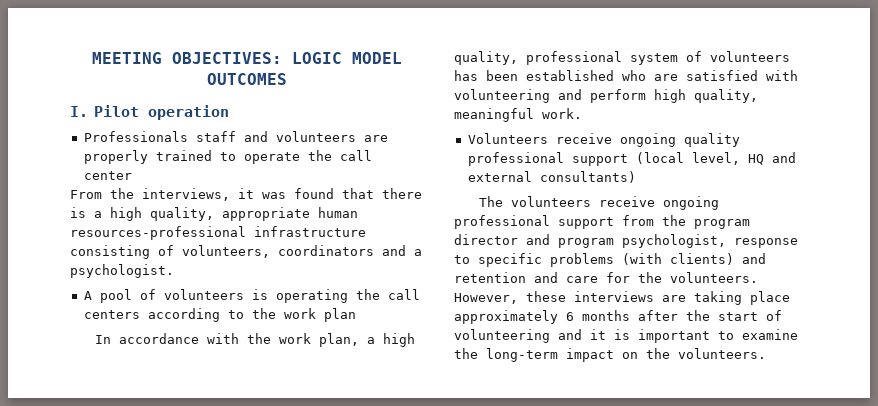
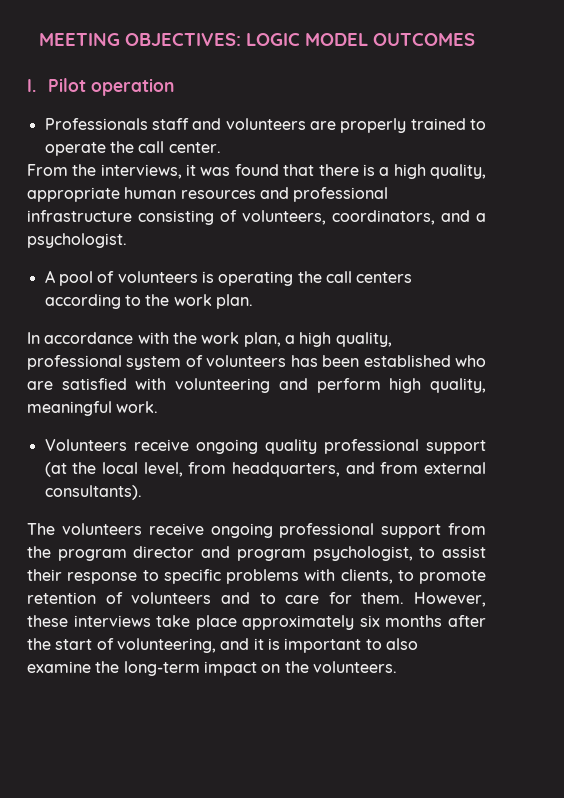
- Professionals staff and volunteers are properly trained to operate the call center
+ Professionals staff and volunteers are properly trained to operate the call center.
- From the interviews, it was found that there is a high quality, appropriate human resources-professional infrastructure consisting of volunteers, coordinators and a psychologist.
+ From the interviews, it was found that there is a high quality, appropriate human resources and professional infrastructure consisting of volunteers, coordinators, and a psychologist.
- A pool of volunteers is operating the call centers according to the work plan
+ A pool of volunteers is operating the call centers according to the work plan.
- Volunteers receive ongoing quality professional support (local level, HQ and external consultants)
+ Volunteers receive ongoing quality professional support (at the local level, from headquarters, and from external consultants).
- The volunteers receive ongoing professional support from the program director and program psychologist, response to specific problems (with clients) and retention and care for the volunteers.
+ The volunteers receive ongoing professional support from the program director and program psychologist, to assist their response to specific problems with clients, to promote retention of volunteers and to care for them.
- However, these interviews are taking place approximately 6 months after the start of volunteering and it is important to examine the long-term impact on the volunteers.
+ However, these interviews take place approximately six months after the start of volunteering, and it is important to also examine the long-term impact on the volunteers.

